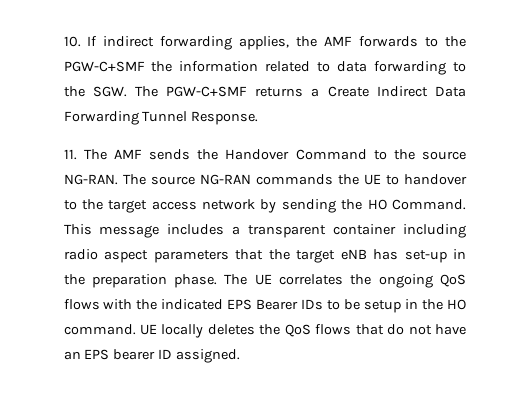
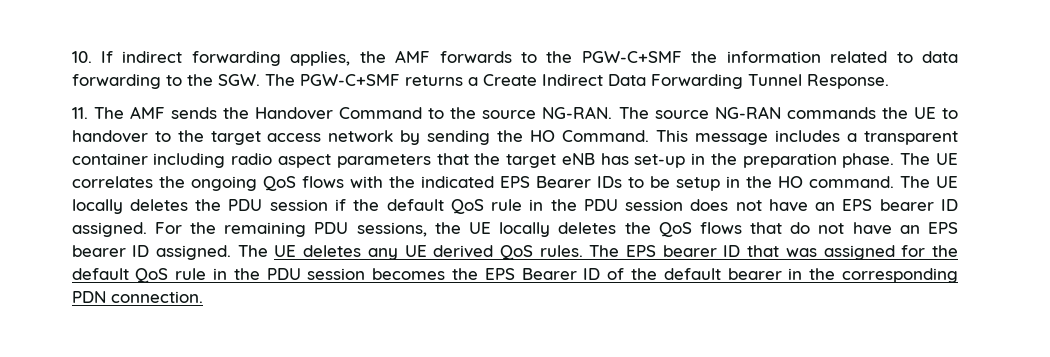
- UE locally deletes the QoS flows that do not have an EPS bearer ID assigned.
+ The UE locally deletes the PDU session if the default QoS rule in the PDU session does not have an EPS bearer ID assigned. For the remaining PDU sessions, the UE locally deletes the QoS flows that do not have an EPS bearer ID assigned.
+ The UE deletes any UE derived QoS rules. The EPS bearer ID that was assigned for the default QoS rule in the PDU session becomes the EPS Bearer ID of the default bearer in the corresponding PDN connection.

